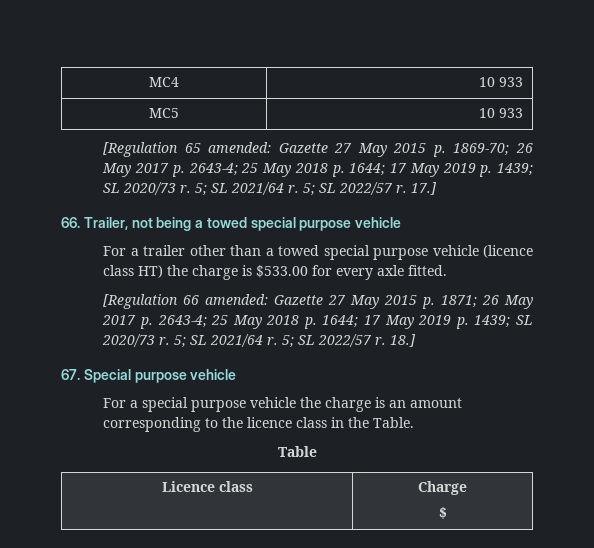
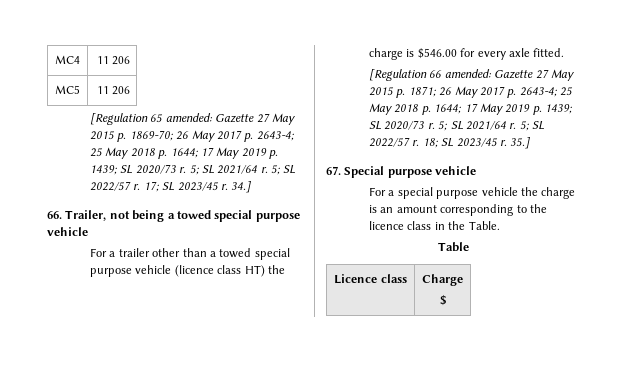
- MC4 | 10 933
+ MC4 | 11 206
- MC5 | 10 933
+ MC5 | 11 206
- 17.]
+ 17; SL 2023/45 r. 34.]
- For a trailer other than a towed special purpose vehicle (licence class HT) the charge is $533.00 for every axle fitted.
+ For a trailer other than a towed special purpose vehicle (licence class HT) the charge is $546.00 for every axle fitted.
- 18.]
+ 18; SL 2023/45 r. 35.]

